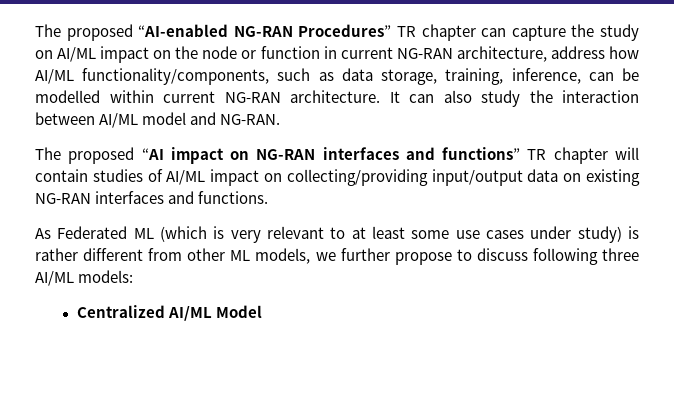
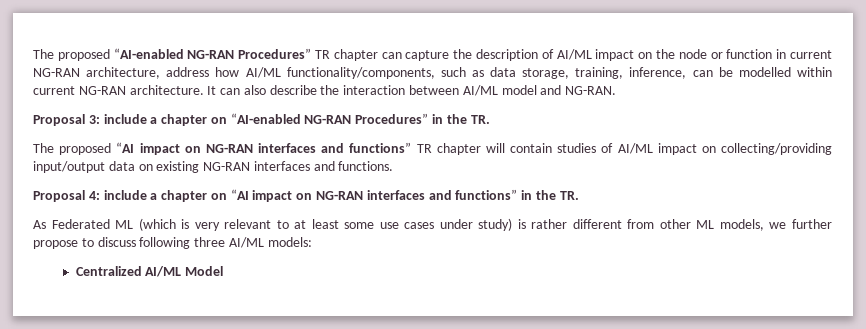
- The proposed “AI-enabled NG-RAN Procedures” TR chapter can capture the study on AI/ML impact on the node or function in current NG-RAN architecture, address how AI/ML functionality/components, such as data storage, training, inference, can be modelled within current NG-RAN architecture.
+ The proposed “AI-enabled NG-RAN Procedures” TR chapter can capture the description of AI/ML impact on the node or function in current NG-RAN architecture, address how AI/ML functionality/components, such as data storage, training, inference, can be modelled within current NG-RAN architecture.
- It can also study the interaction between AI/ML model and NG-RAN.
+ It can also describe the interaction between AI/ML model and NG-RAN.
+ Proposal 3: include a chapter on “AI-enabled NG-RAN Procedures” in the TR.
+ Proposal 4: include a chapter on “AI impact on NG-RAN interfaces and functions” in the TR.

